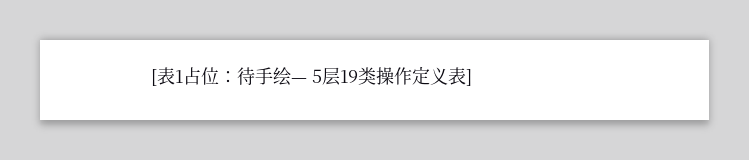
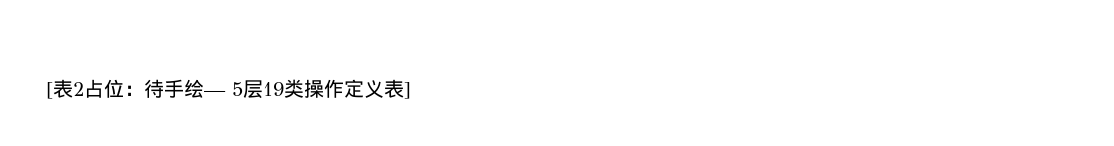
- [表1占位：待手绘— 5层19类操作定义表]
+ [表2占位：待手绘— 5层19类操作定义表]

